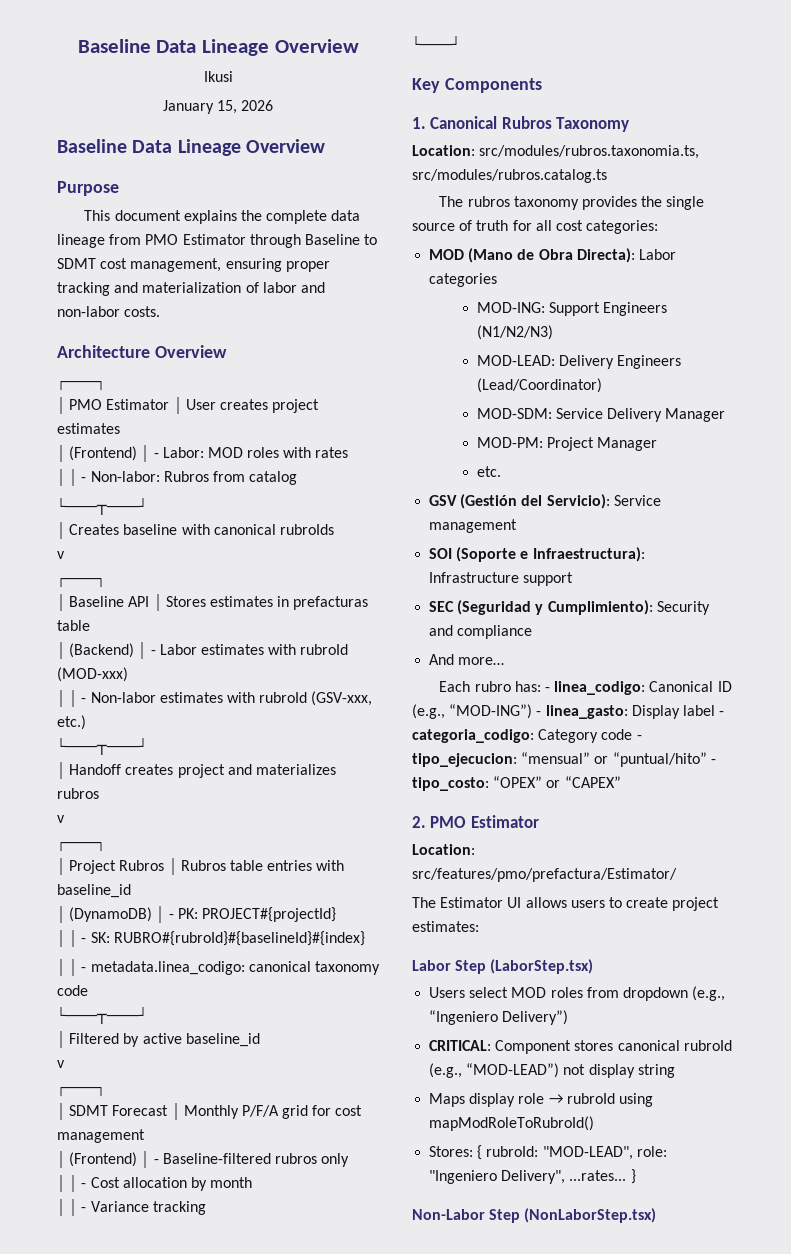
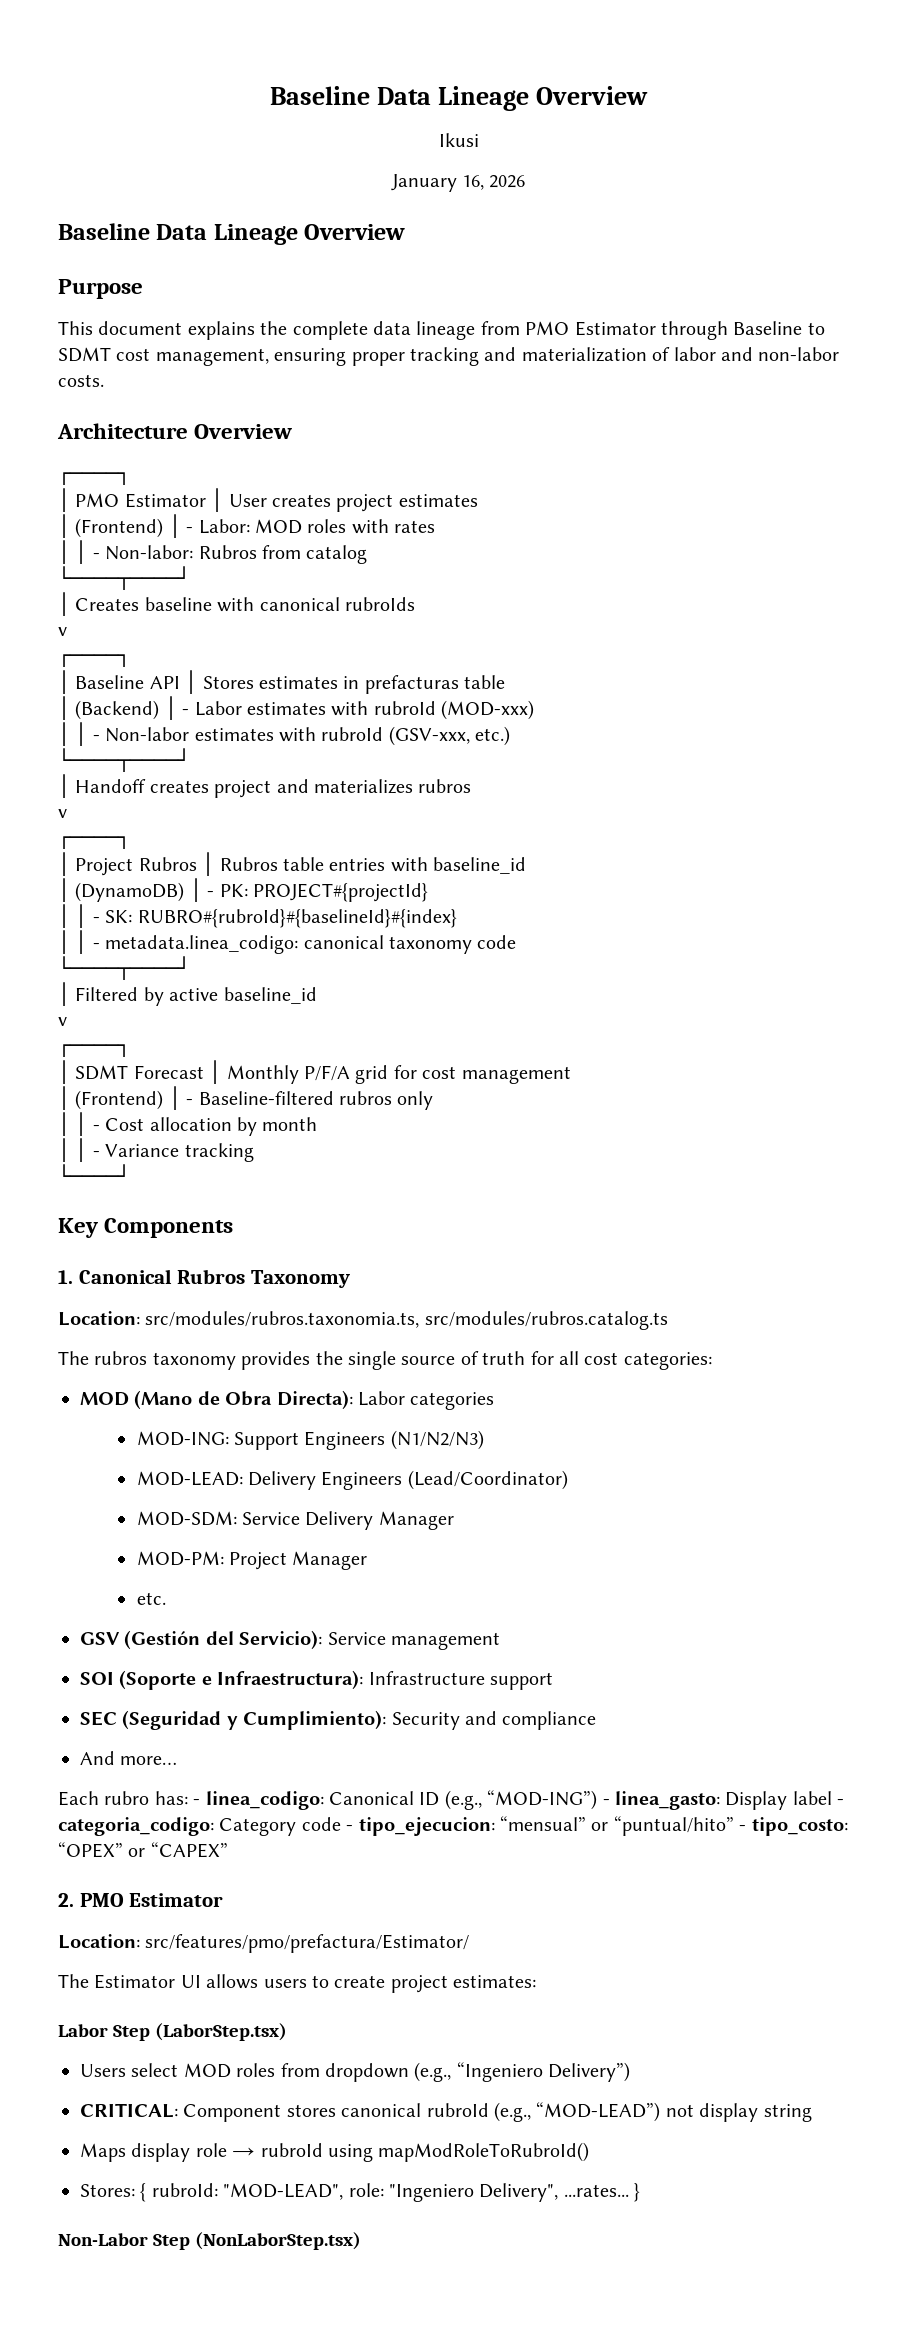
- January 15, 2026
+ January 16, 2026

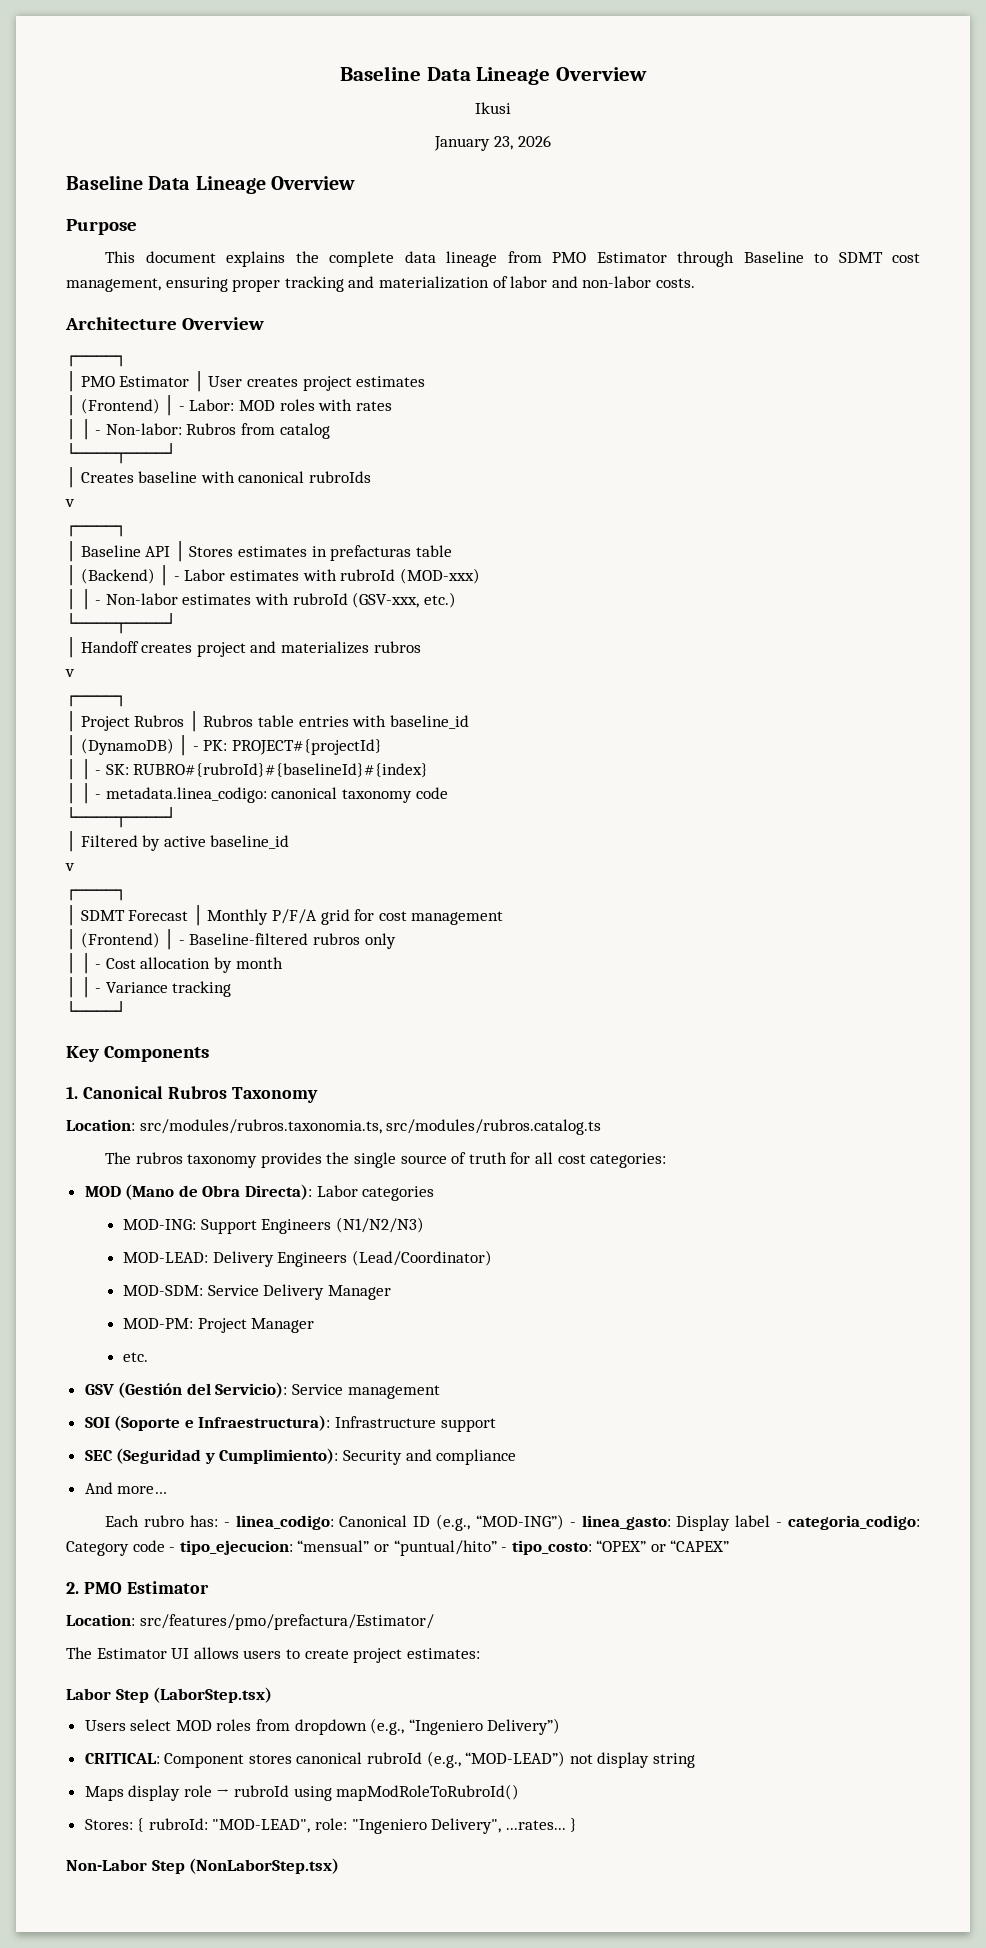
- January 16, 2026
+ January 23, 2026

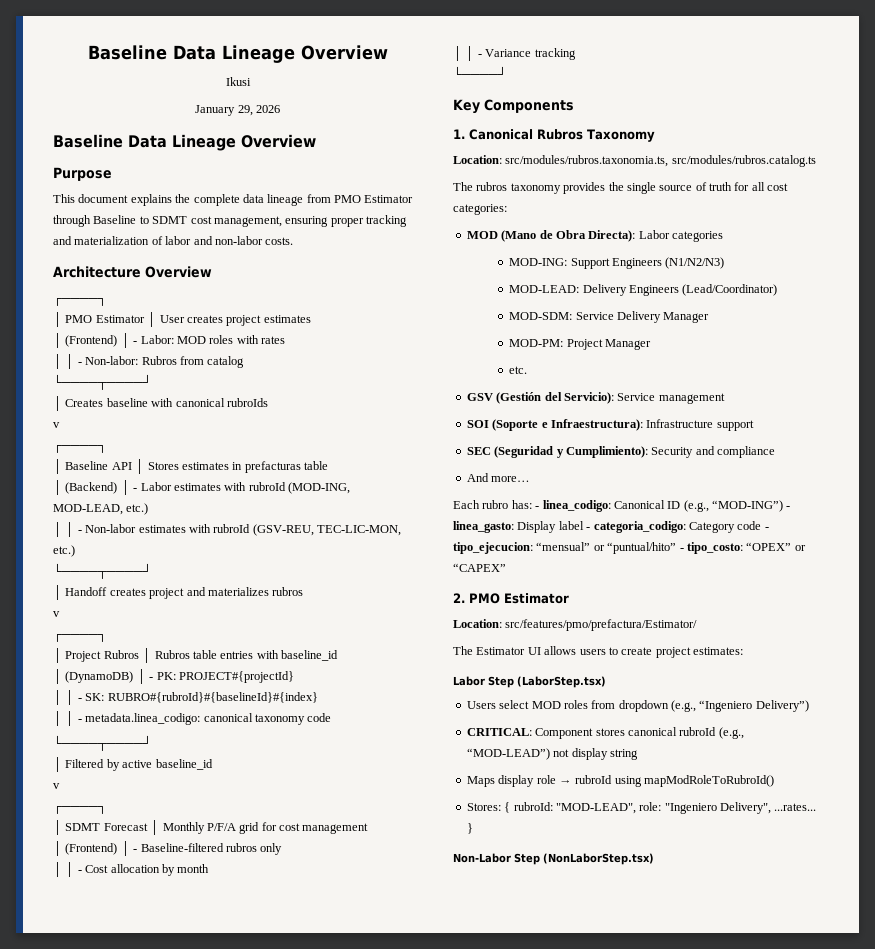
- January 23, 2026
+ January 29, 2026
- │ (Backend) │ - Labor estimates with rubroId (MOD-xxx)
+ │ (Backend) │ - Labor estimates with rubroId (MOD-ING, MOD-LEAD, etc.)
- │ │ - Non-labor estimates with rubroId (GSV-xxx, etc.)
+ │ │ - Non-labor estimates with rubroId (GSV-REU, TEC-LIC-MON, etc.)

